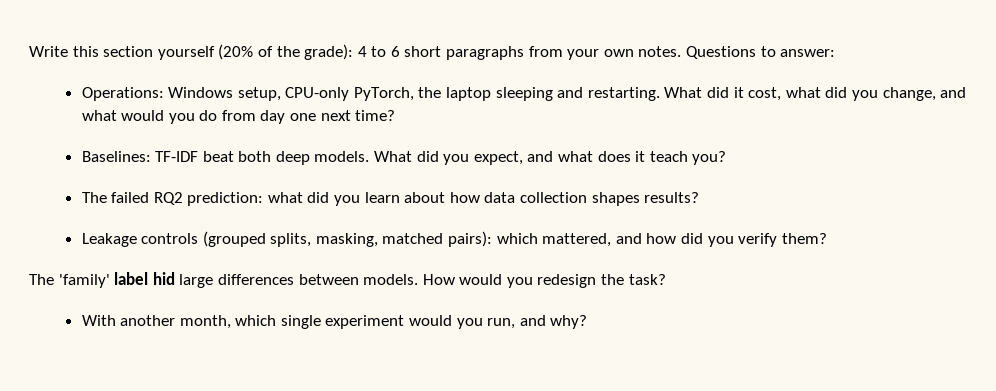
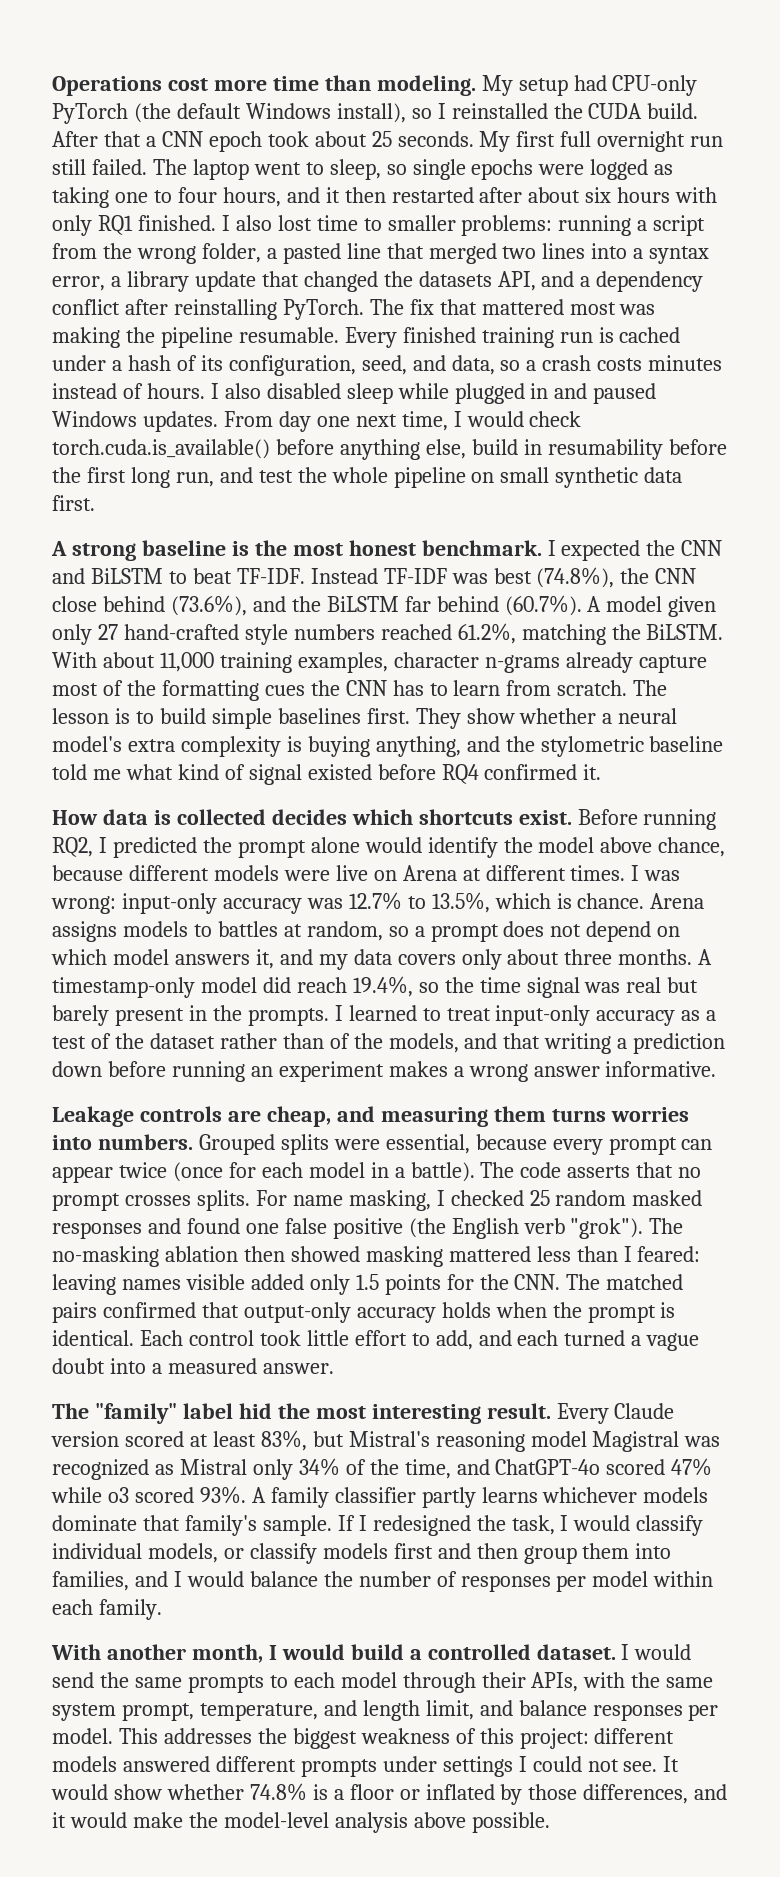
- Write this section yourself (20% of the grade): 4 to 6 short paragraphs from your own notes. Questions to answer:
- Operations: Windows setup, CPU-only PyTorch, the laptop sleeping and restarting. What did it cost, what did you change, and what would you do from day one next time?
- Baselines: TF-IDF beat both deep models. What did you expect, and what does it teach you?
- The failed RQ2 prediction: what did you learn about how data collection shapes results?
- Leakage controls (grouped splits, masking, matched pairs): which mattered, and how did you verify them?
- The 'family' label hid large differences between models. How would you redesign the task?
- With another month, which single experiment would you run, and why?
+ Operations cost more time than modeling. My setup had CPU-only PyTorch (the default Windows install), so I reinstalled the CUDA build. After that a CNN epoch took about 25 seconds. My first full overnight run still failed. The laptop went to sleep, so single epochs were logged as taking one to four hours, and it then restarted after about six hours with only RQ1 finished. I also lost time to smaller problems: running a script from the wrong folder, a pasted line that merged two lines into a syntax error, a library update that changed the datasets API, and a dependency conflict after reinstalling PyTorch. The fix that mattered most was making the pipeline resumable. Every finished training run is cached under a hash of its configuration, seed, and data, so a crash costs minutes instead of hours. I also disabled sleep while plugged in and paused Windows updates. From day one next time, I would check torch.cuda.is_available() before anything else, build in resumability before the first long run, and test the whole pipeline on small synthetic data first.
+ A strong baseline is the most honest benchmark. I expected the CNN and BiLSTM to beat TF-IDF. Instead TF-IDF was best (74.8%), the CNN close behind (73.6%), and the BiLSTM far behind (60.7%). A model given only 27 hand-crafted style numbers reached 61.2%, matching the BiLSTM. With about 11,000 training examples, character n-grams already capture most of the formatting cues the CNN has to learn from scratch. The lesson is to build simple baselines first. They show whether a neural model's extra complexity is buying anything, and the stylometric baseline told me what kind of signal existed before RQ4 confirmed it.
+ How data is collected decides which shortcuts exist. Before running RQ2, I predicted the prompt alone would identify the model above chance, because different models were live on Arena at different times. I was wrong: input-only accuracy was 12.7% to 13.5%, which is chance. Arena assigns models to battles at random, so a prompt does not depend on which model answers it, and my data covers only about three months. A timestamp-only model did reach 19.4%, so the time signal was real but barely present in the prompts. I learned to treat input-only accuracy as a test of the dataset rather than of the models, and that writing a prediction down before running an experiment makes a wrong answer informative.
+ Leakage controls are cheap, and measuring them turns worries into numbers. Grouped splits were essential, because every prompt can appear twice (once for each model in a battle). The code asserts that no prompt crosses splits. For name masking, I checked 25 random masked responses and found one false positive (the English verb "grok"). The no-masking ablation then showed masking mattered less than I feared: leaving names visible added only 1.5 points for the CNN. The matched pairs confirmed that output-only accuracy holds when the prompt is identical. Each control took little effort to add, and each turned a vague doubt into a measured answer.
+ The "family" label hid the most interesting result. Every Claude version scored at least 83%, but Mistral's reasoning model Magistral was recognized as Mistral only 34% of the time, and ChatGPT-4o scored 47% while o3 scored 93%. A family classifier partly learns whichever models dominate that family's sample. If I redesigned the task, I would classify individual models, or classify models first and then group them into families, and I would balance the number of responses per model within each family.
+ With another month, I would build a controlled dataset. I would send the same prompts to each model through their APIs, with the same system prompt, temperature, and length limit, and balance responses per model. This addresses the biggest weakness of this project: different models answered different prompts under settings I could not see. It would show whether 74.8% is a floor or inflated by those differences, and it would make the model-level analysis above possible.

